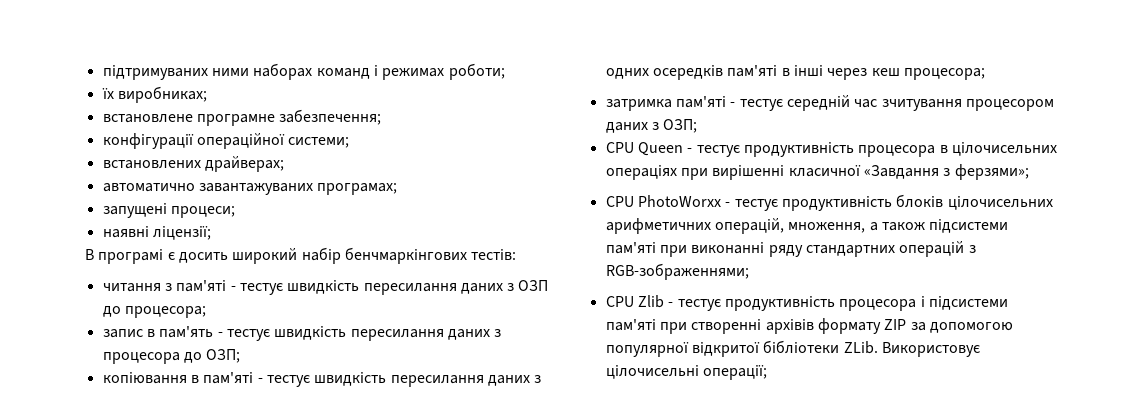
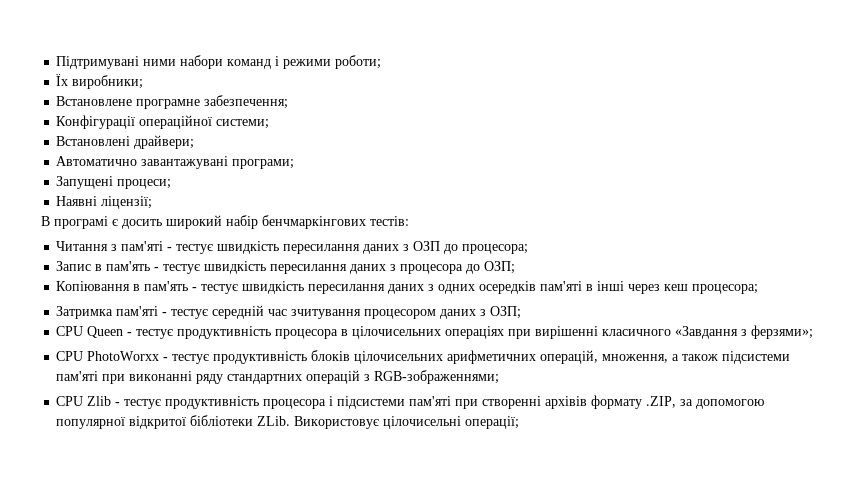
- підтримуваних ними наборах команд і режимах роботи;
+ Підтримувані ними набори команд і режими роботи;
- їх виробниках;
- встановлене програмне забезпечення;
+ Їх виробники;
+ Встановлене програмне забезпечення;
- конфігурації операційної системи;
+ Конфігурації операційної системи;
- встановлених драйверах;
- автоматично завантажуваних програмах;
- запущені процеси;
+ Встановлені драйвери;
+ Автоматично завантажувані програми;
+ Запущені процеси;
- наявні ліцензії;
+ Наявні ліцензії;
- читання з пам'яті - тестує швидкість пересилання даних з ОЗП до процесора;
+ Читання з пам'яті - тестує швидкість пересилання даних з ОЗП до процесора;
- запис в пам'ять - тестує швидкість пересилання даних з процесора до ОЗП;
+ Запис в пам'ять - тестує швидкість пересилання даних з процесора до ОЗП;
- копіювання в пам'яті - тестує швидкість пересилання даних з одних осередків пам'яті в інші через кеш процесора;
+ Копіювання в пам'ять - тестує швидкість пересилання даних з одних осередків пам'яті в інші через кеш процесора;
- затримка пам'яті - тестує середній час зчитування процесором даних з ОЗП;
+ Затримка пам'яті - тестує середній час зчитування процесором даних з ОЗП;
- CPU Queen - тестує продуктивність процесора в цілочисельних операціях при вирішенні класичної «Завдання з ферзями»;
+ CPU Queen - тестує продуктивність процесора в цілочисельних операціях при вирішенні класичного «Завдання з ферзями»;
- CPU Zlib - тестує продуктивність процесора і підсистеми пам'яті при створенні архівів формату ZIP за допомогою популярної відкритої бібліотеки ZLib.
+ CPU Zlib - тестує продуктивність процесора і підсистеми пам'яті при створенні архівів формату .ZIP, за допомогою популярної відкритої бібліотеки ZLib.

